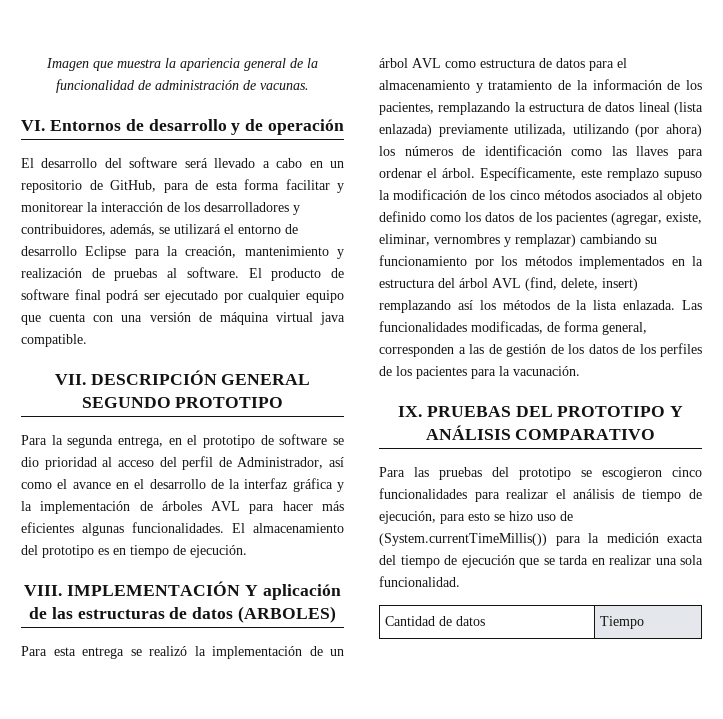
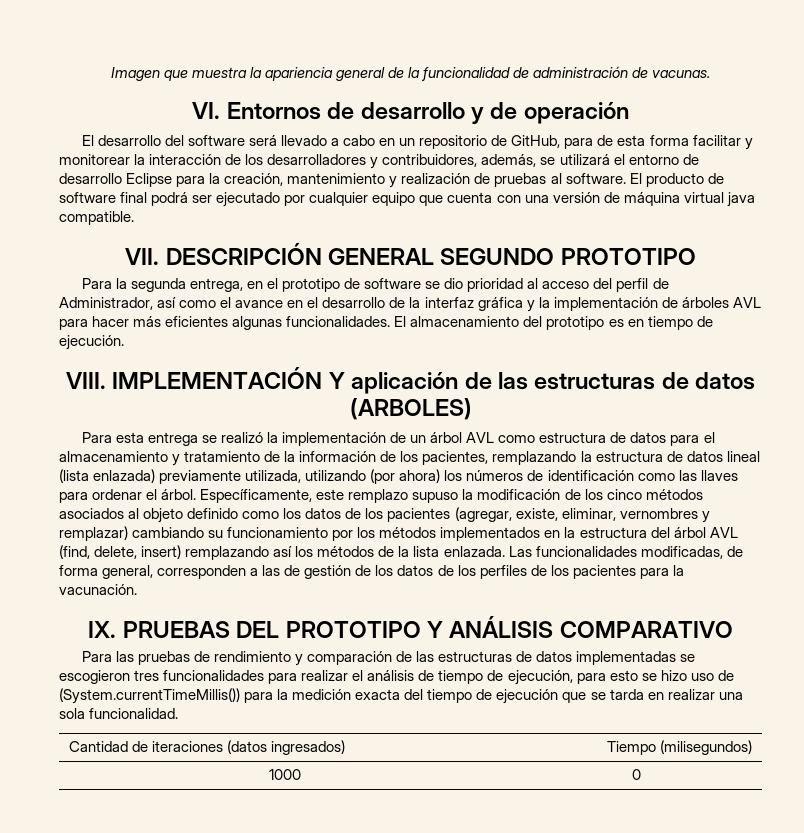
- Para las pruebas del prototipo se escogieron cinco funcionalidades para realizar el análisis de tiempo de ejecución, para esto se hizo uso de (System.currentTimeMillis()) para la medición exacta del tiempo de ejecución que se tarda en realizar una sola funcionalidad.
+ Para las pruebas de rendimiento y comparación de las estructuras de datos implementadas se escogieron tres funcionalidades para realizar el análisis de tiempo de ejecución, para esto se hizo uso de (System.currentTimeMillis()) para la medición exacta del tiempo de ejecución que se tarda en realizar una sola funcionalidad.
- Cantidad de datos | Tiempo
+ Cantidad de iteraciones (datos ingresados) | Tiempo (milisegundos)
+ 1000 | 0

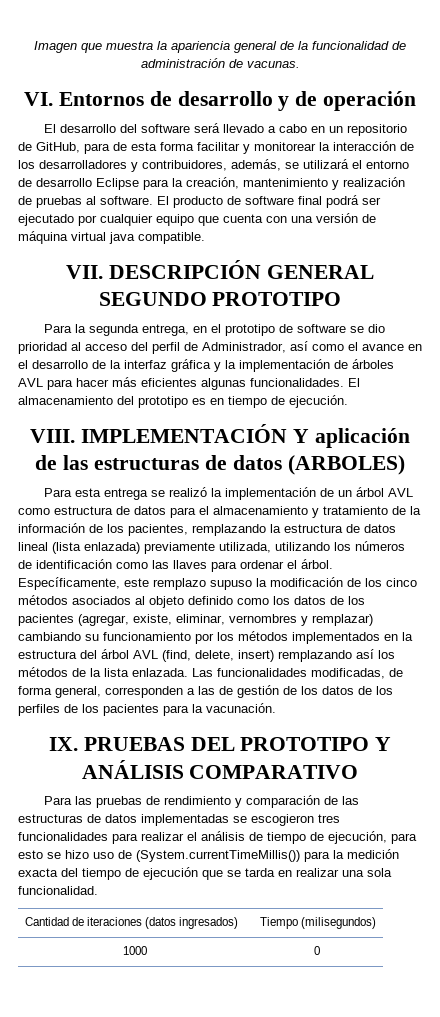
- Para esta entrega se realizó la implementación de un árbol AVL como estructura de datos para el almacenamiento y tratamiento de la información de los pacientes, remplazando la estructura de datos lineal (lista enlazada) previamente utilizada, utilizando (por ahora) los números de identificación como las llaves para ordenar el árbol.
+ Para esta entrega se realizó la implementación de un árbol AVL como estructura de datos para el almacenamiento y tratamiento de la información de los pacientes, remplazando la estructura de datos lineal (lista enlazada) previamente utilizada, utilizando los números de identificación como las llaves para ordenar el árbol.

